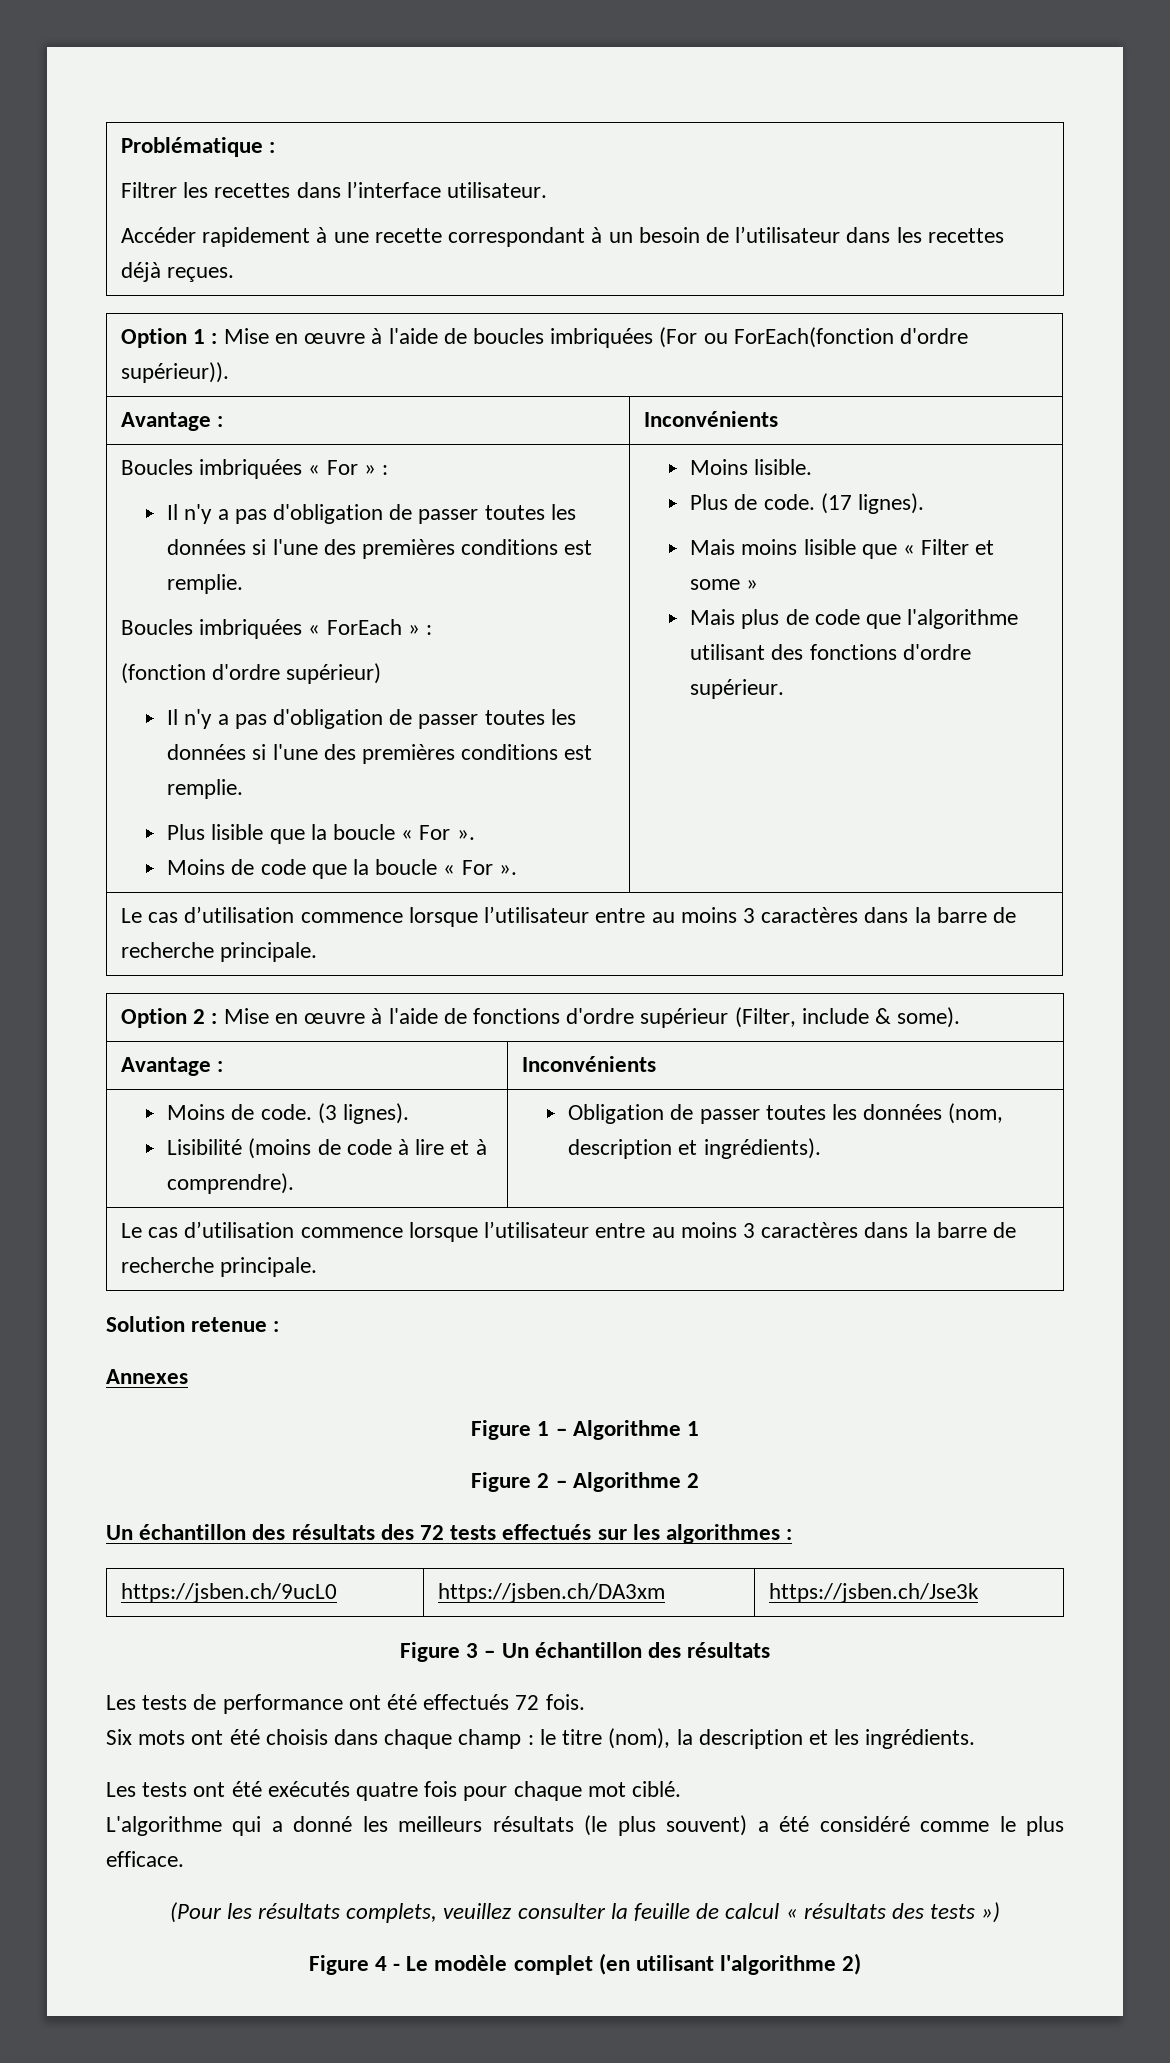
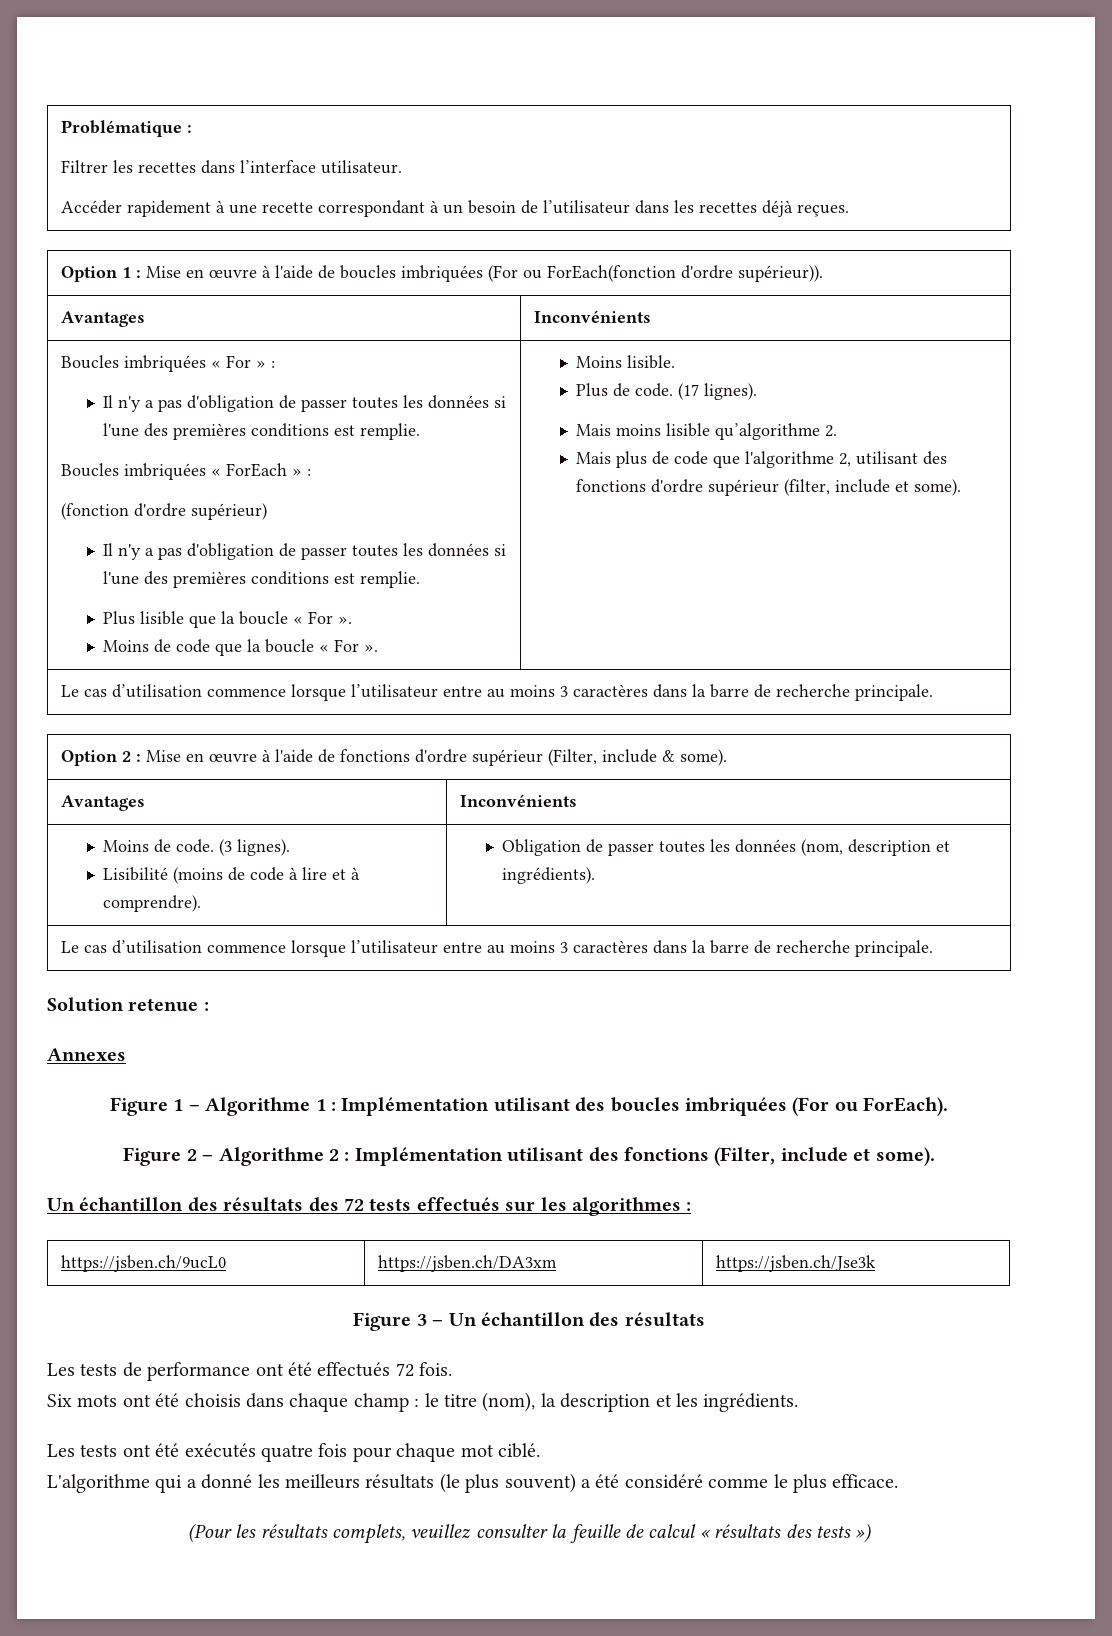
  Option 1 : Mise en œuvre à l'aide de boucles imbriquées (For ou ForEach(fonction d'ordre supérieur)).
- Avantage : | Inconvénients
+ Avantages | Inconvénients
- Mais moins lisible que « Filter et some »
+ Mais moins lisible qu’algorithme 2.
- Mais plus de code que l'algorithme utilisant des fonctions d'ordre supérieur.
+ Mais plus de code que l'algorithme 2, utilisant des fonctions d'ordre supérieur (filter, include et some).
  Option 2 : Mise en œuvre à l'aide de fonctions d'ordre supérieur (Filter, include & some).
- Avantage : | Inconvénients
+ Avantages | Inconvénients
- Figure 1 – Algorithme 1
+ Figure 1 – Algorithme 1 : Implémentation utilisant des boucles imbriquées (For ou ForEach).
- Figure 2 – Algorithme 2
+ Figure 2 – Algorithme 2 : Implémentation utilisant des fonctions (Filter, include et some).
- Figure 4 - Le modèle complet (en utilisant l'algorithme 2)

